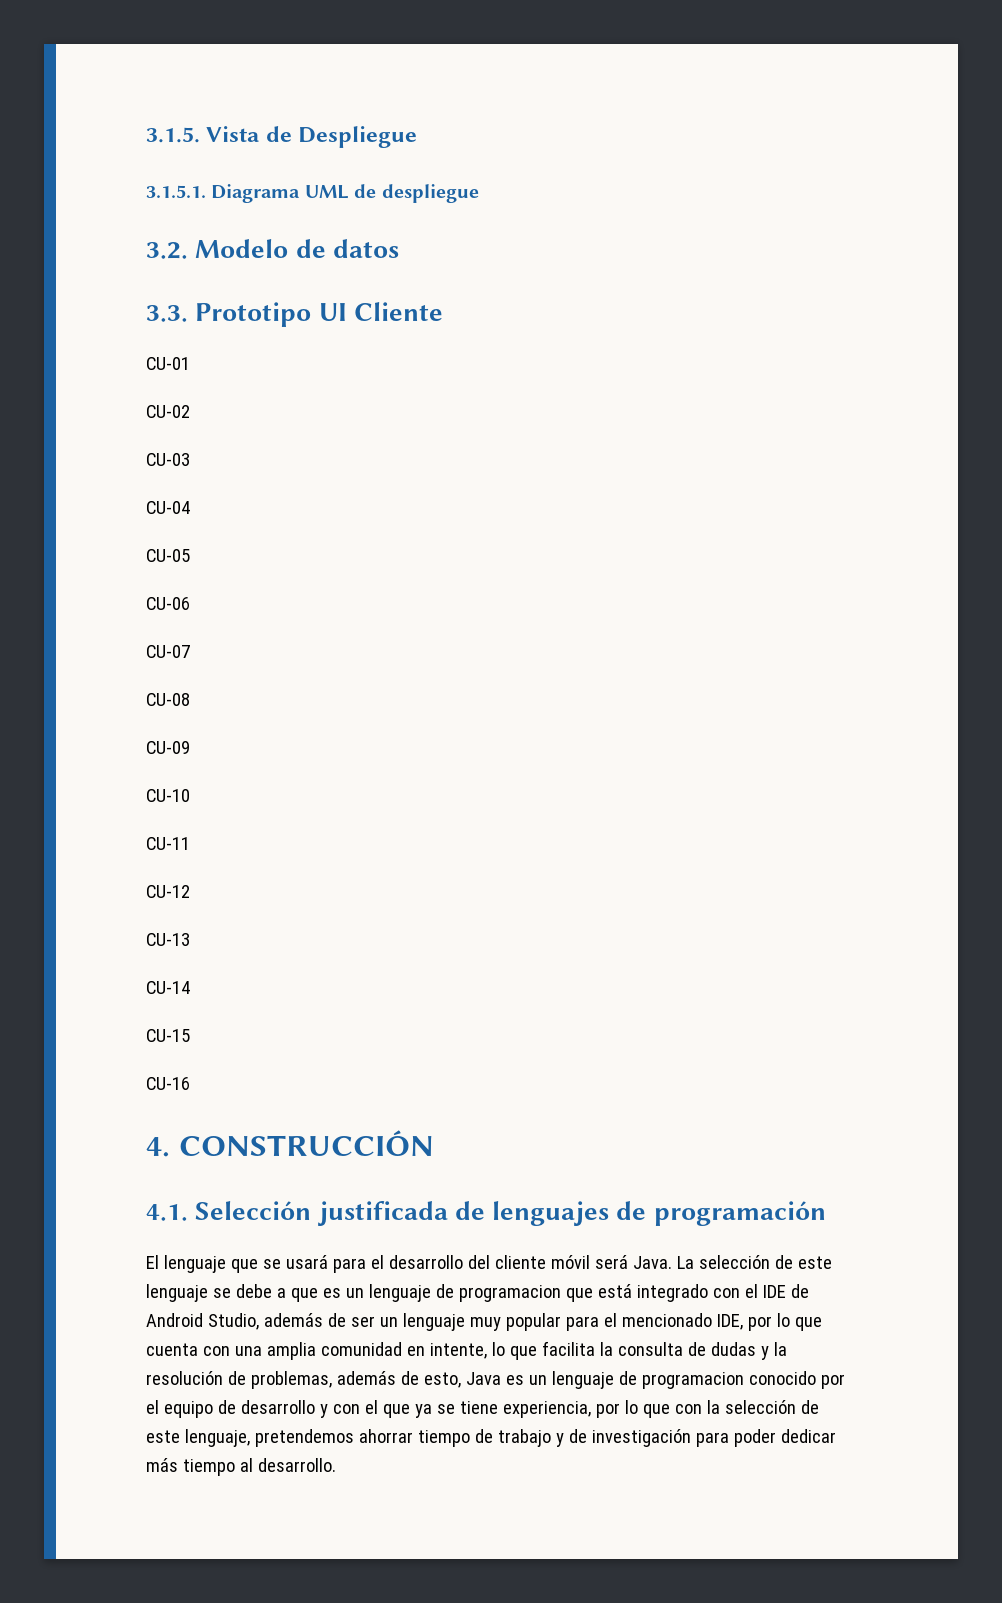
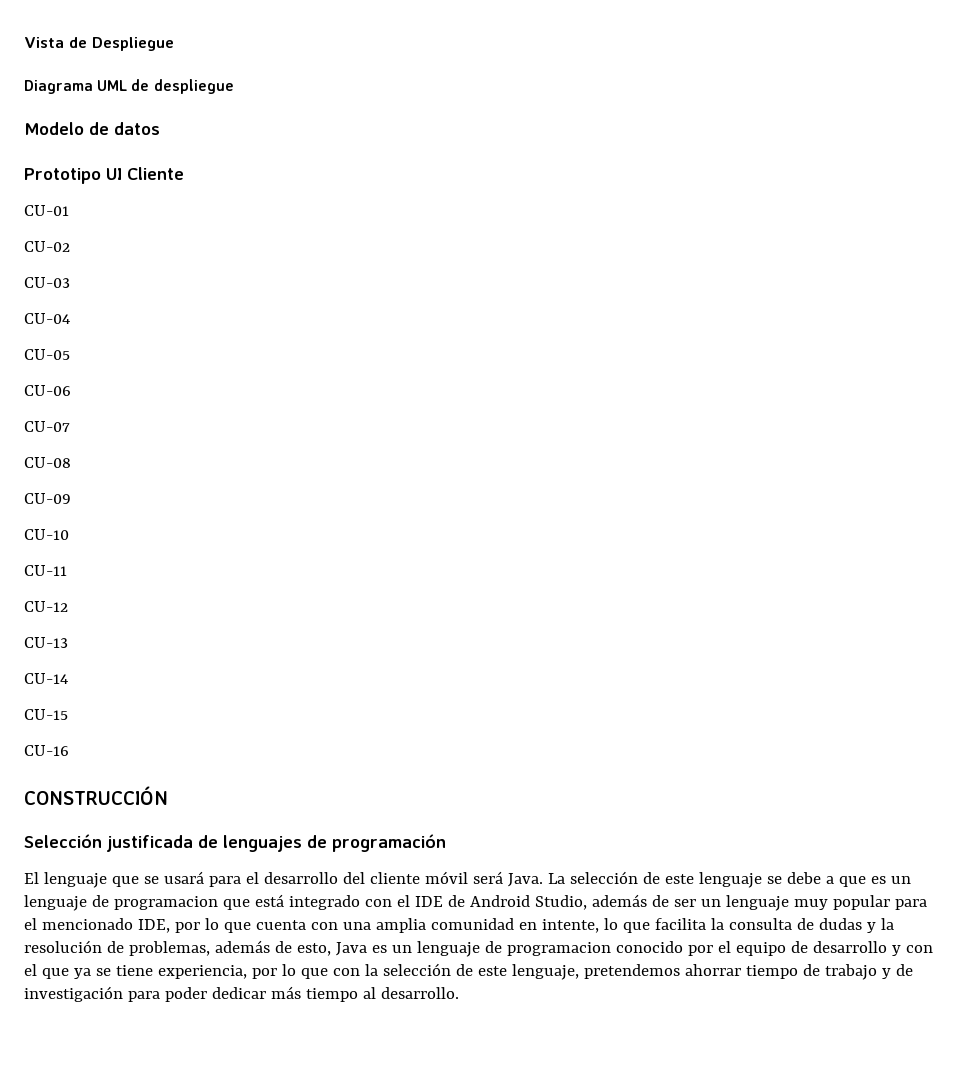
- 3.1.5. Vista de Despliegue
+ Vista de Despliegue
- 3.1.5.1. Diagrama UML de despliegue
+ Diagrama UML de despliegue
- 3.2. Modelo de datos
+ Modelo de datos
- 3.3. Prototipo UI Cliente
+ Prototipo UI Cliente
- 4. CONSTRUCCIÓN
+ CONSTRUCCIÓN
- 4.1. Selección justificada de lenguajes de programación
+ Selección justificada de lenguajes de programación

